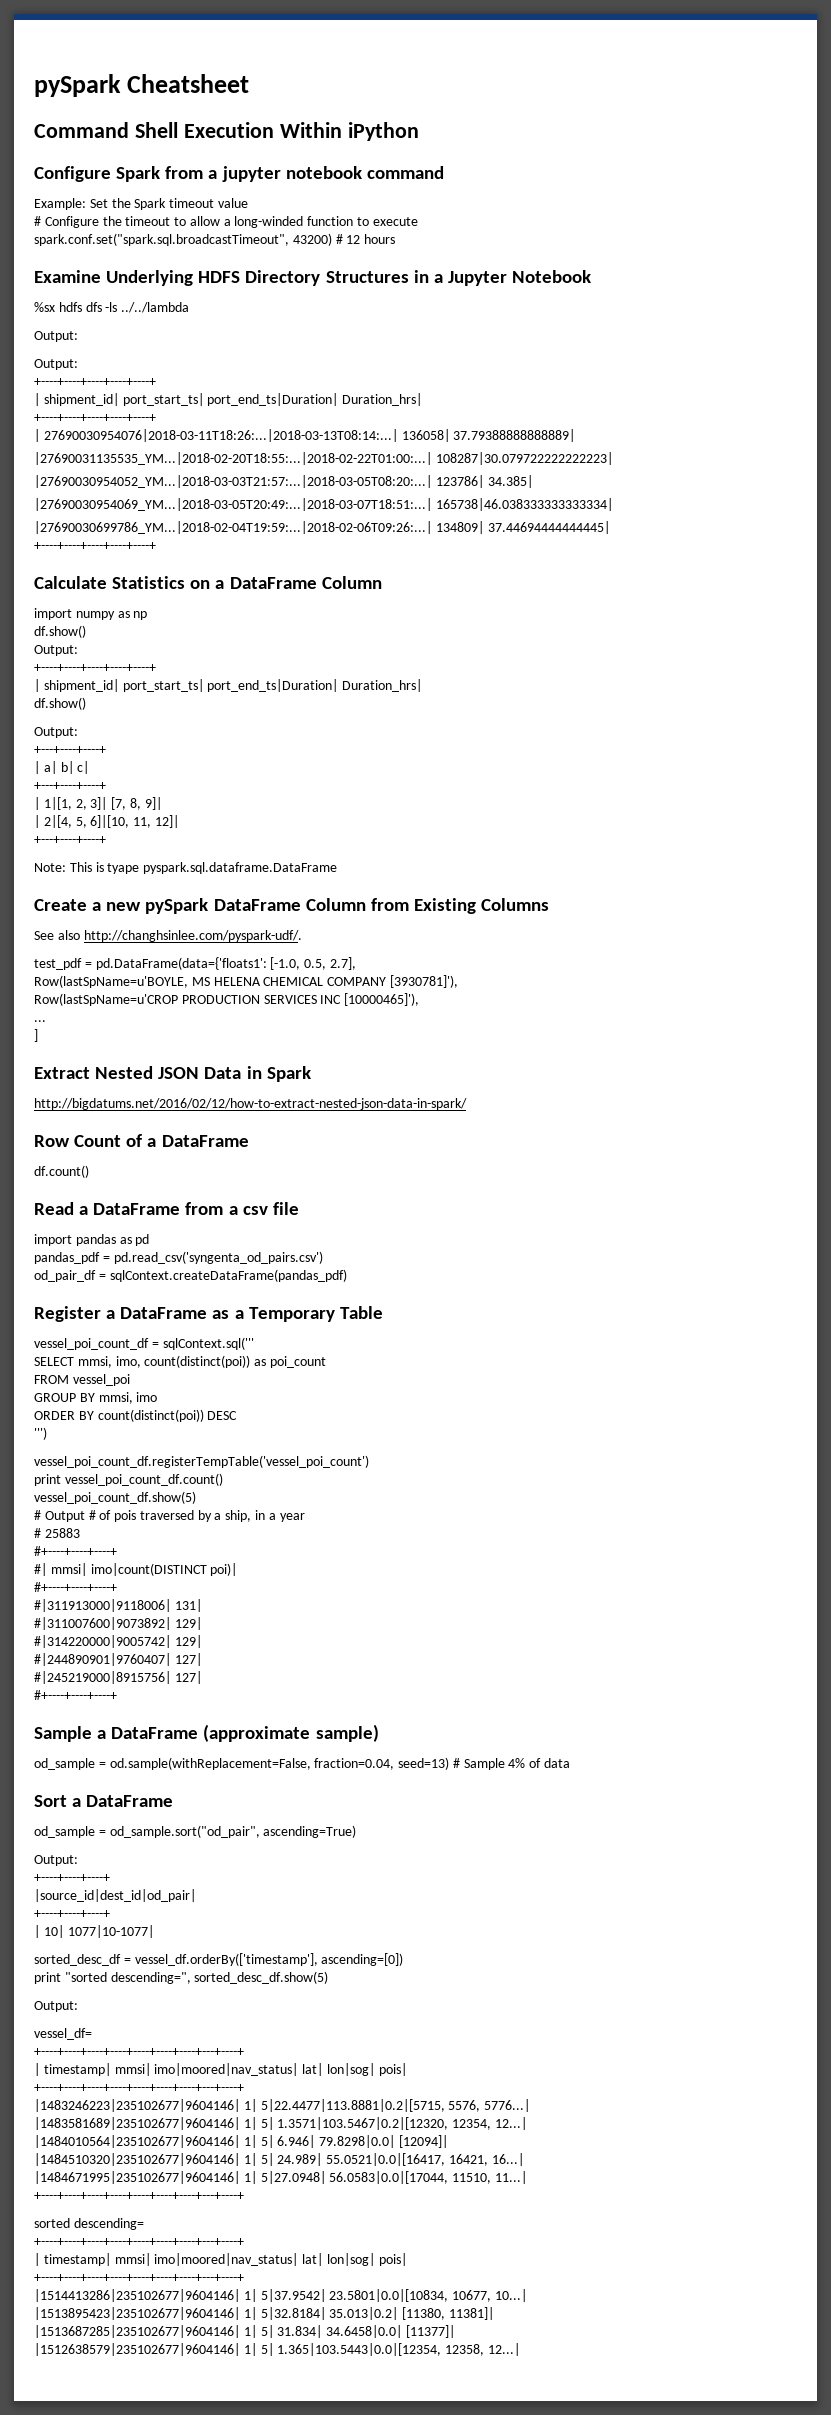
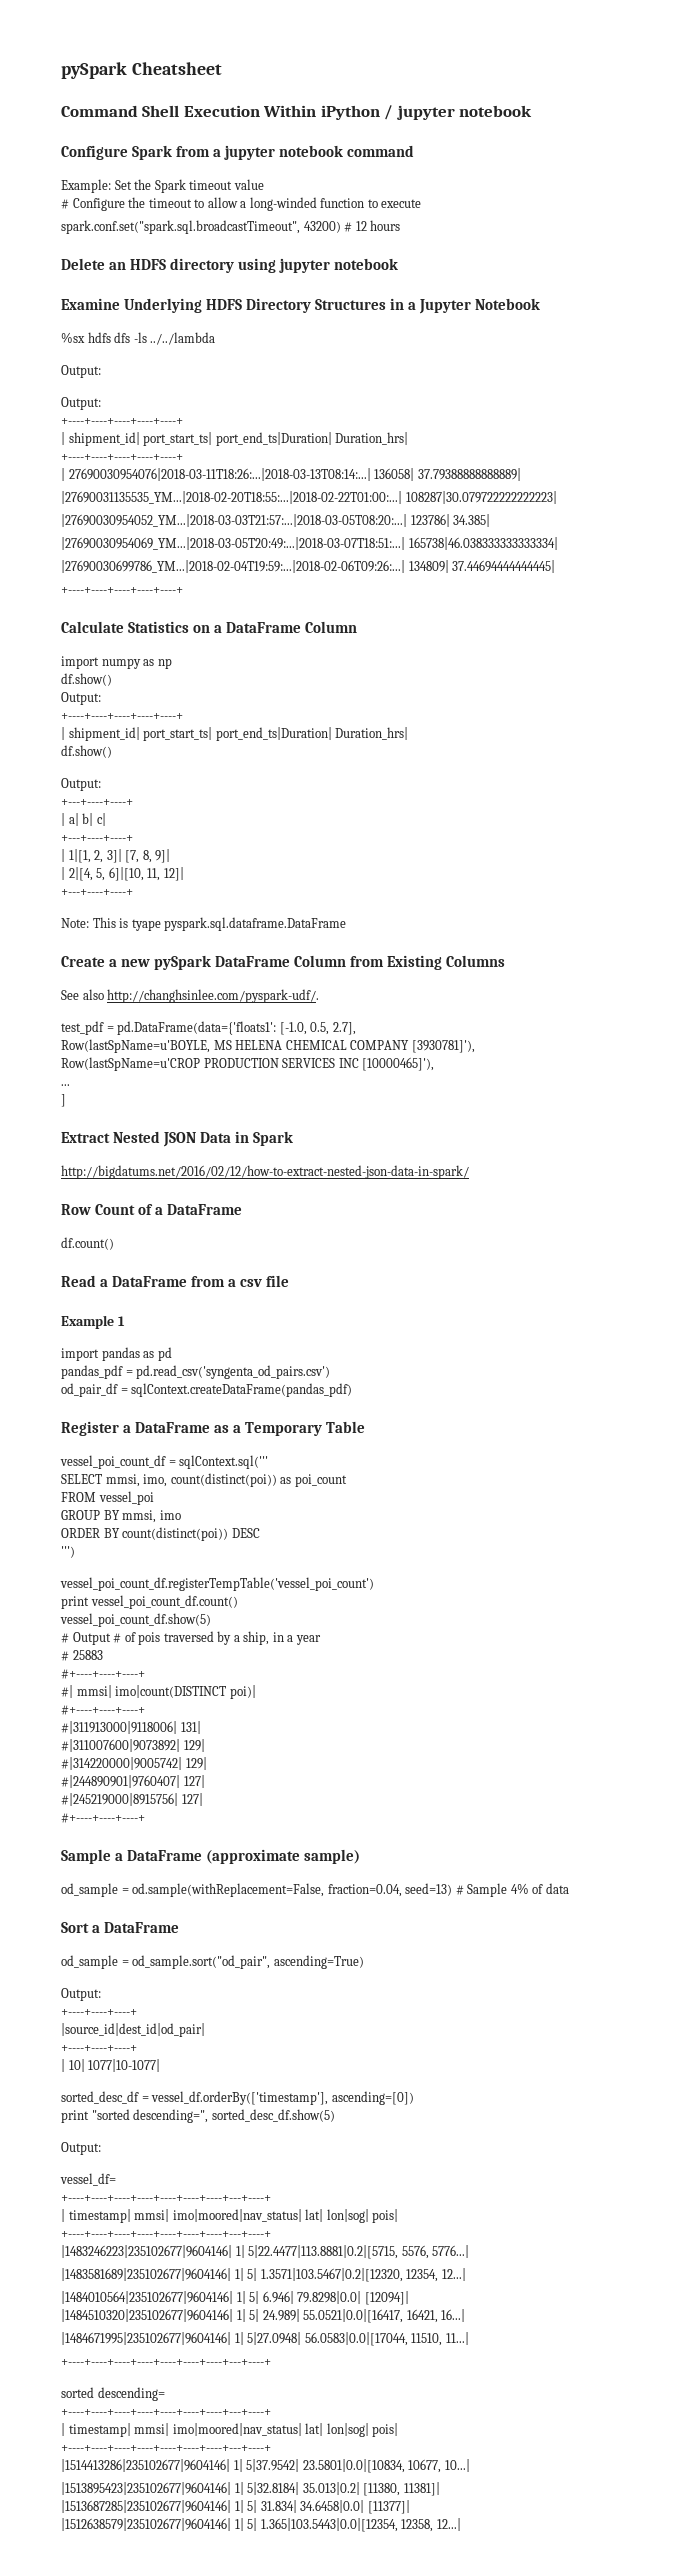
- Command Shell Execution Within iPython
+ Command Shell Execution Within iPython / jupyter notebook
+ Delete an HDFS directory using jupyter notebook
+ Example 1

